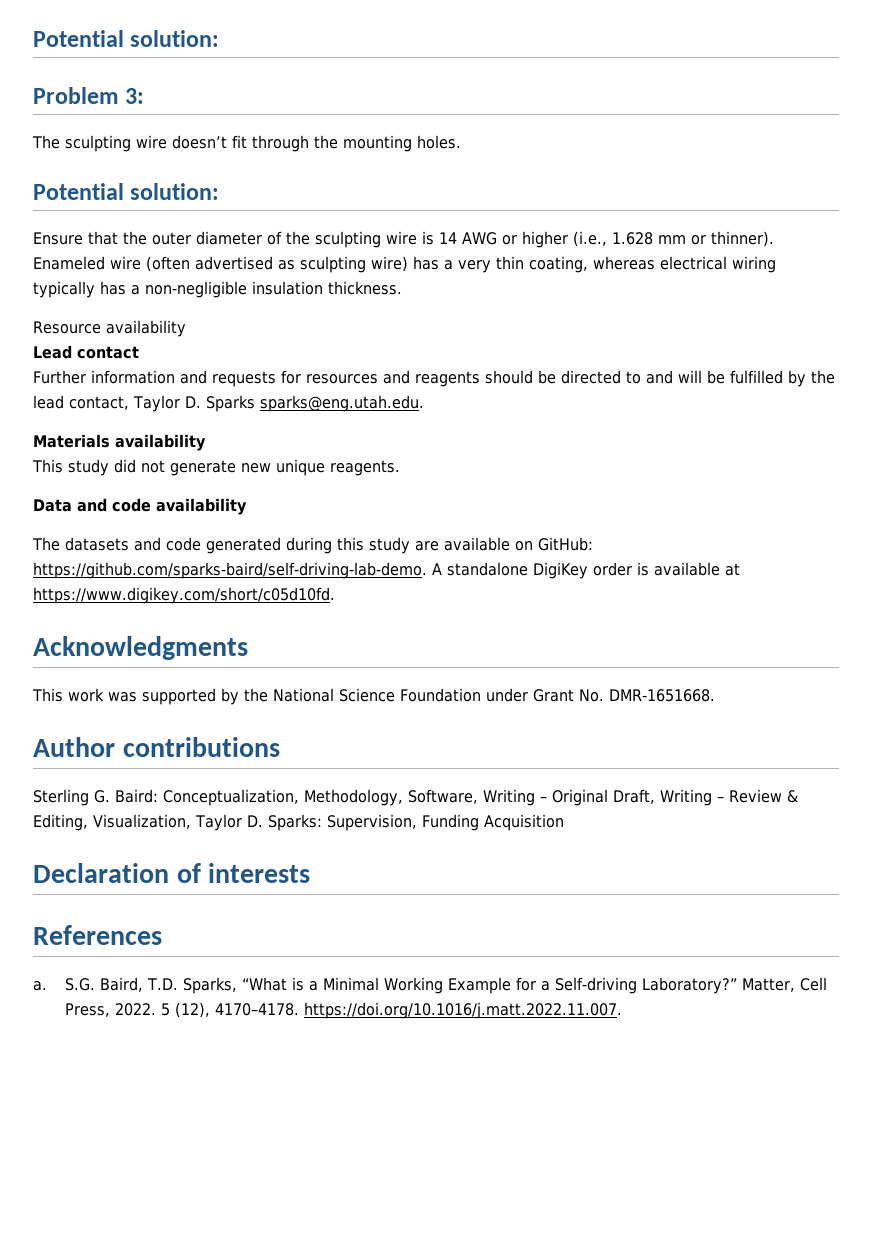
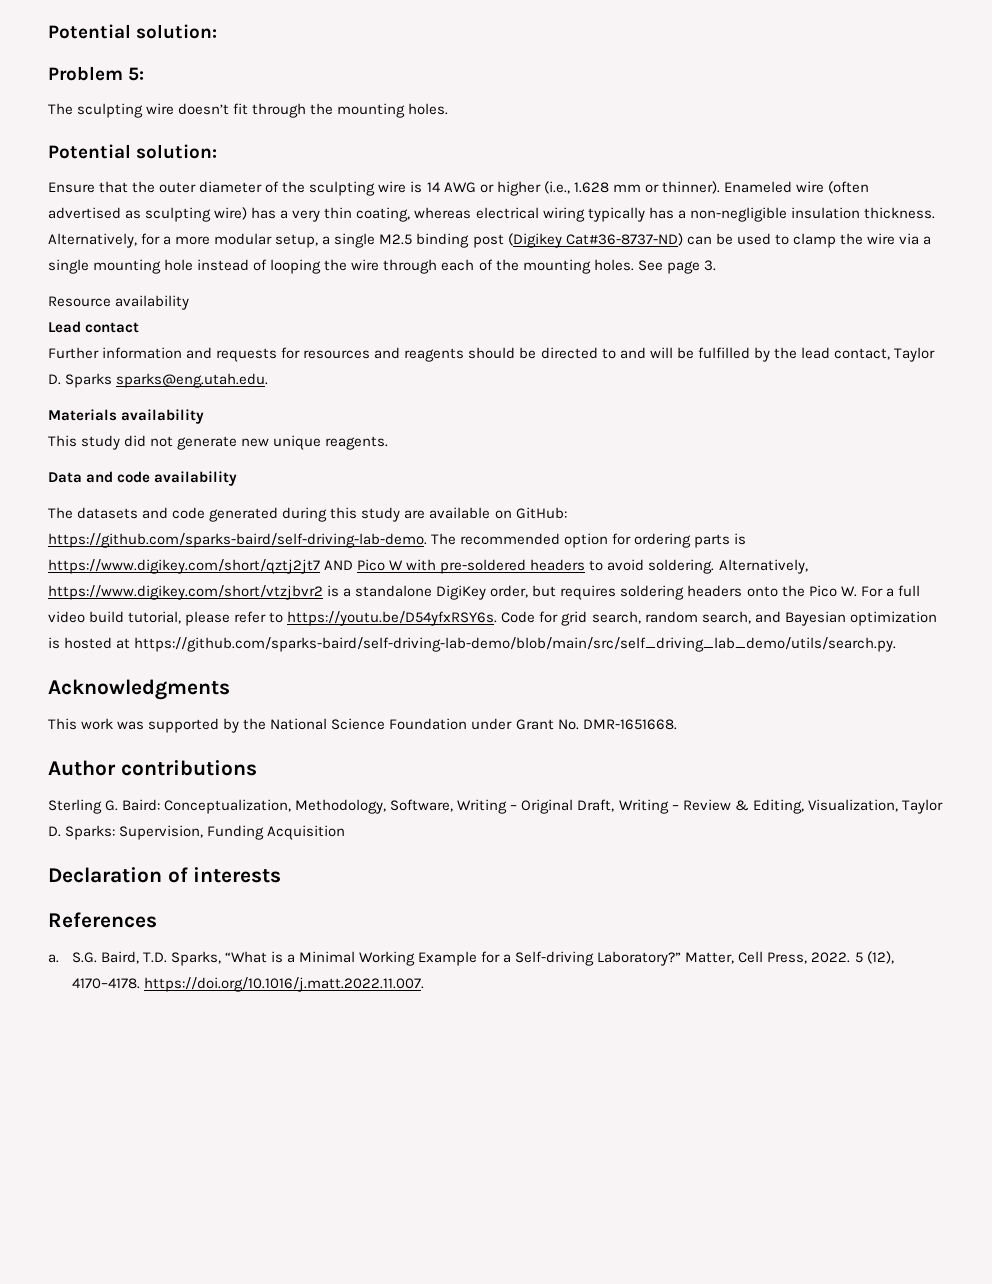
- Problem 3:
+ Problem 5:
+ Alternatively, for a more modular setup, a single M2.5 binding post (Digikey Cat#36-8737-ND) can be used to clamp the wire via a single mounting hole instead of looping the wire through each of the mounting holes. See page 3.
- The datasets and code generated during this study are available on GitHub: https://github.com/sparks-baird/self-driving-lab-demo. A standalone DigiKey order is available at https://www.digikey.com/short/c05d10fd.
+ The datasets and code generated during this study are available on GitHub: https://github.com/sparks-baird/self-driving-lab-demo. The recommended option for ordering parts is https://www.digikey.com/short/qztj2jt7 AND Pico W with pre-soldered headers to avoid soldering. Alternatively, https://www.digikey.com/short/vtzjbvr2 is a standalone DigiKey order, but requires soldering headers onto the Pico W. For a full video build tutorial, please refer to https://youtu.be/D54yfxRSY6s. Code for grid search, random search, and Bayesian optimization is hosted at https://github.com/sparks-baird/self-driving-lab-demo/blob/main/src/self_driving_lab_demo/utils/search.py.

